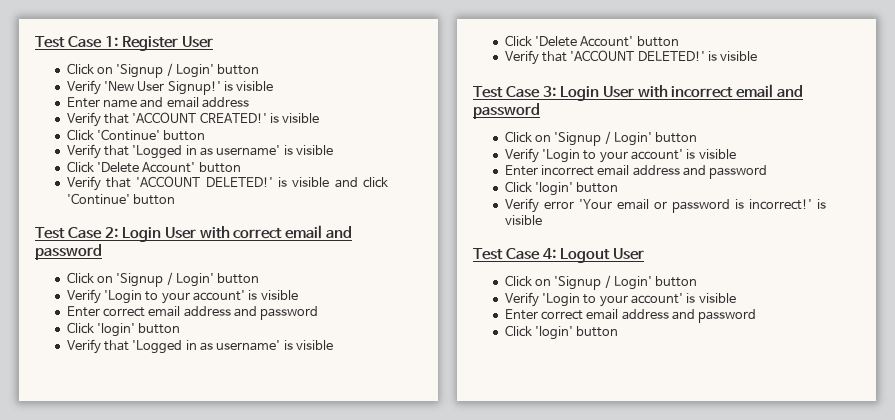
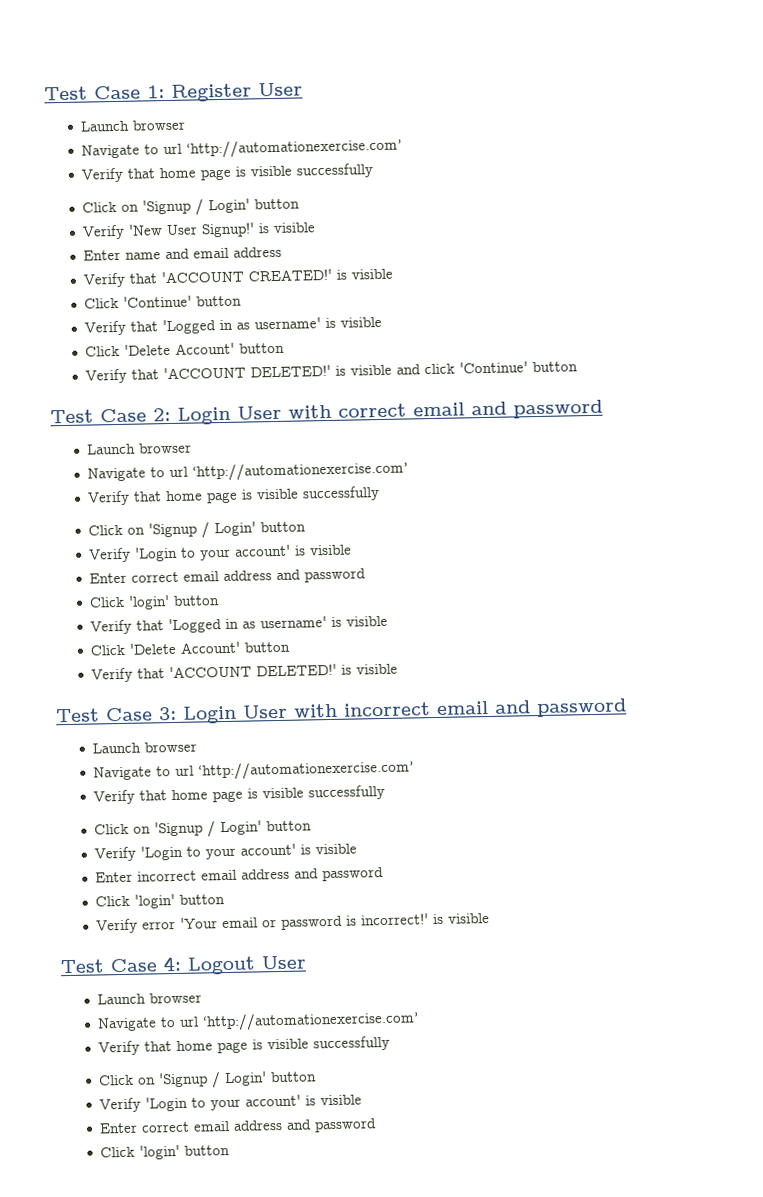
  Test Case 1: Register User
+ Launch browser
+ Navigate to url ‘http://automationexercise.com’
+ Verify that home page is visible successfully
  Test Case 2: Login User with correct email and password
+ Launch browser
+ Navigate to url ‘http://automationexercise.com’
+ Verify that home page is visible successfully
  Test Case 3: Login User with incorrect email and password
+ Launch browser
+ Navigate to url ‘http://automationexercise.com’
+ Verify that home page is visible successfully
  Test Case 4: Logout User
+ Launch browser
+ Navigate to url ‘http://automationexercise.com’
+ Verify that home page is visible successfully

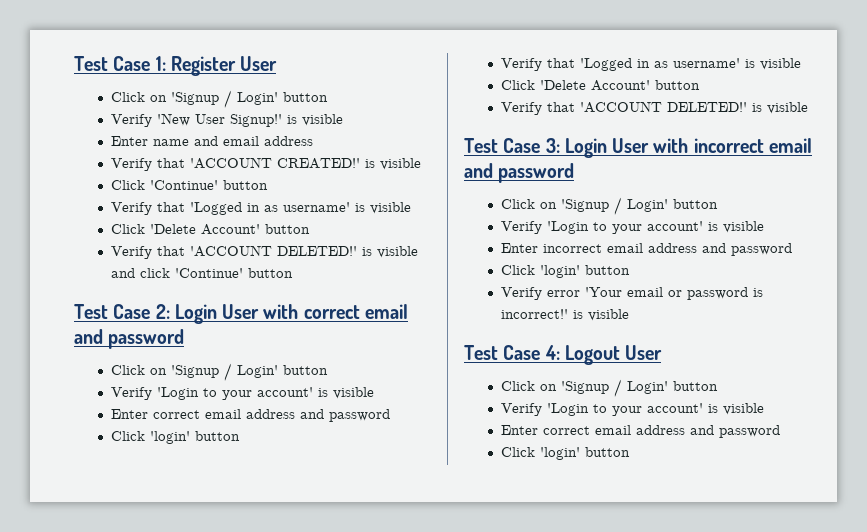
  Test Case 1: Register User
- Launch browser
- Navigate to url ‘http://automationexercise.com’
- Verify that home page is visible successfully
  Test Case 2: Login User with correct email and password
- Launch browser
- Navigate to url ‘http://automationexercise.com’
- Verify that home page is visible successfully
  Test Case 3: Login User with incorrect email and password
- Launch browser
- Navigate to url ‘http://automationexercise.com’
- Verify that home page is visible successfully
  Test Case 4: Logout User
- Launch browser
- Navigate to url ‘http://automationexercise.com’
- Verify that home page is visible successfully

